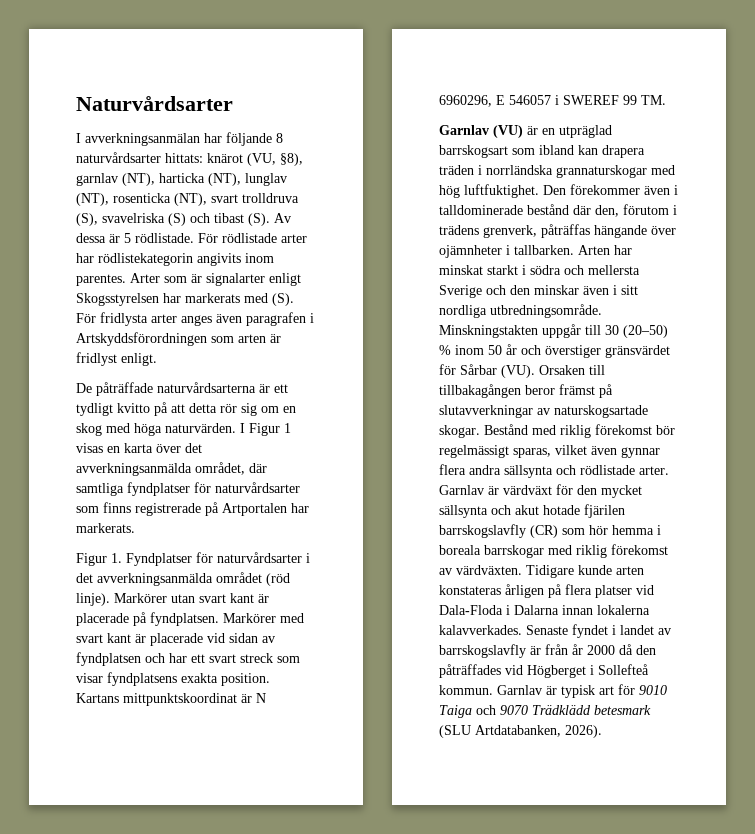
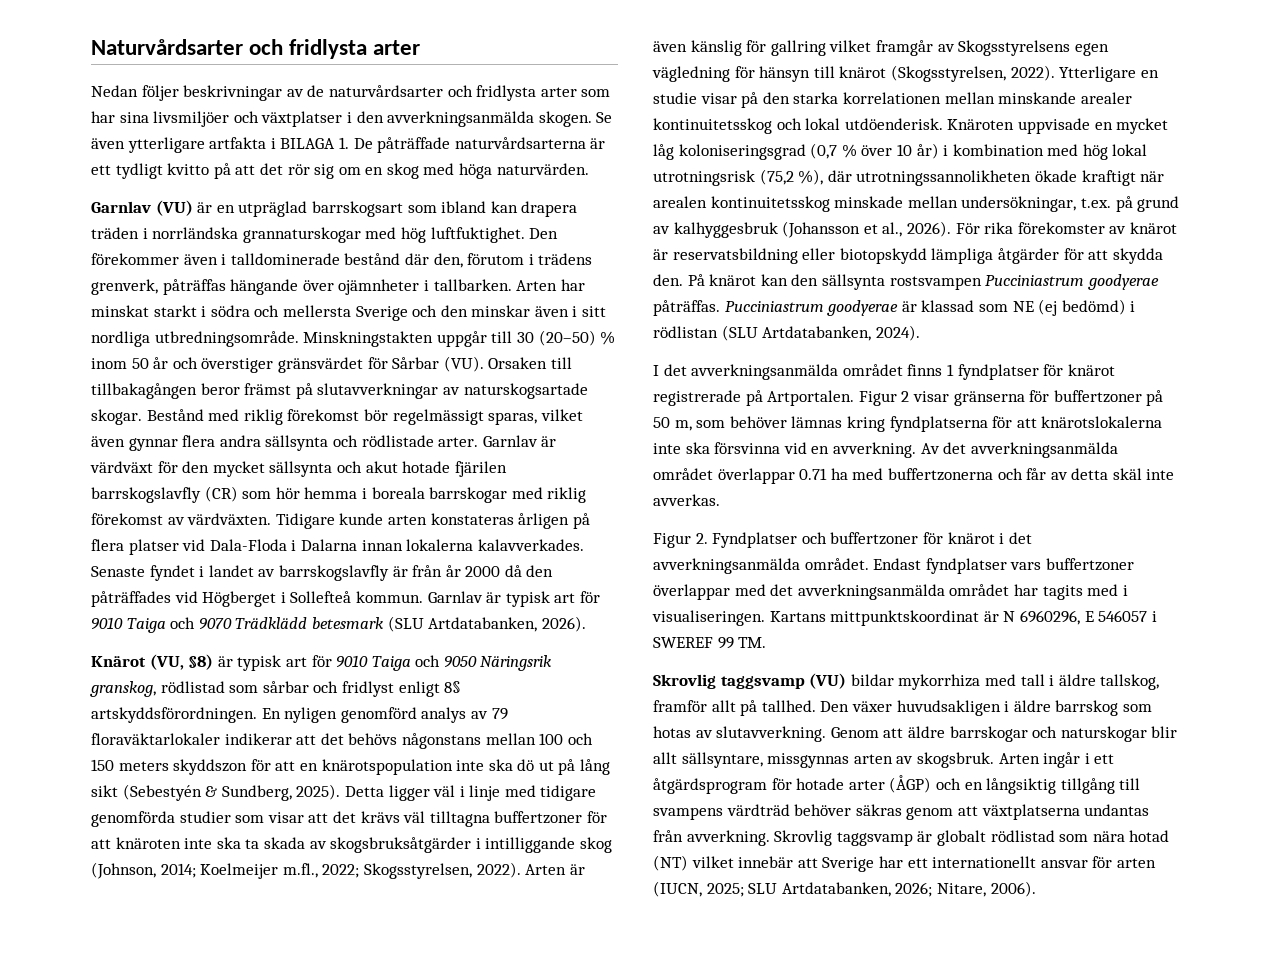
- Naturvårdsarter
- I avverkningsanmälan har följande 8 naturvårdsarter hittats: knärot (VU, §8), garnlav (NT), harticka (NT), lunglav (NT), rosenticka (NT), svart trolldruva (S), svavelriska (S) och tibast (S). Av dessa är 5 rödlistade. För rödlistade arter har rödlistekategorin angivits inom parentes. Arter som är signalarter enligt Skogsstyrelsen har markerats med (S). För fridlysta arter anges även paragrafen i Artskyddsförordningen som arten är fridlyst enligt.
- De påträffade naturvårdsarterna är ett tydligt kvitto på att detta rör sig om en skog med höga naturvärden. I Figur 1 visas en karta över det avverkningsanmälda området, där samtliga fyndplatser för naturvårdsarter som finns registrerade på Artportalen har markerats.
- Figur 1. Fyndplatser för naturvårdsarter i det avverkningsanmälda området (röd linje). Markörer utan svart kant är placerade på fyndplatsen. Markörer med svart kant är placerade vid sidan av fyndplatsen och har ett svart streck som visar fyndplatsens exakta position. Kartans mittpunktskoordinat är N 6960296, E 546057 i SWEREF 99 TM.
+ Naturvårdsarter och fridlysta arter
+ Nedan följer beskrivningar av de naturvårdsarter och fridlysta arter som har sina livsmiljöer och växtplatser i den avverkningsanmälda skogen. Se även ytterligare artfakta i BILAGA 1. De påträffade naturvårdsarterna är ett tydligt kvitto på att det rör sig om en skog med höga naturvärden.
+ Knärot (VU, §8) är typisk art för 9010 Taiga och 9050 Näringsrik granskog, rödlistad som sårbar och fridlyst enligt 8§ artskyddsförordningen. En nyligen genomförd analys av 79 floraväktarlokaler indikerar att det behövs någonstans mellan 100 och 150 meters skyddszon för att en knärotspopulation inte ska dö ut på lång sikt (Sebestyén & Sundberg, 2025). Detta ligger väl i linje med tidigare genomförda studier som visar att det krävs väl tilltagna buffertzoner för att knäroten inte ska ta skada av skogsbruksåtgärder i intilliggande skog (Johnson, 2014; Koelmeijer m.fl., 2022; Skogsstyrelsen, 2022). Arten är även känslig för gallring vilket framgår av Skogsstyrelsens egen vägledning för hänsyn till knärot (Skogsstyrelsen, 2022). Ytterligare en studie visar på den starka korrelationen mellan minskande arealer kontinuitetsskog och lokal utdöenderisk. Knäroten uppvisade en mycket låg koloniseringsgrad (0,7 % över 10 år) i kombination med hög lokal utrotningsrisk (75,2 %), där utrotningssannolikheten ökade kraftigt när arealen kontinuitetsskog minskade mellan undersökningar, t.ex. på grund av kalhyggesbruk (Johansson et al., 2026). För rika förekomster av knärot är reservatsbildning eller biotopskydd lämpliga åtgärder för att skydda den. På knärot kan den sällsynta rostsvampen Pucciniastrum goodyerae påträffas. Pucciniastrum goodyerae är klassad som NE (ej bedömd) i rödlistan (SLU Artdatabanken, 2024).
+ I det avverkningsanmälda området finns 1 fyndplatser för knärot registrerade på Artportalen. Figur 2 visar gränserna för buffertzoner på 50 m, som behöver lämnas kring fyndplatserna för att knärotslokalerna inte ska försvinna vid en avverkning. Av det avverkningsanmälda området överlappar 0.71 ha med buffertzonerna och får av detta skäl inte avverkas.
+ Figur 2. Fyndplatser och buffertzoner för knärot i det avverkningsanmälda området. Endast fyndplatser vars buffertzoner överlappar med det avverkningsanmälda området har tagits med i visualiseringen. Kartans mittpunktskoordinat är N 6960296, E 546057 i SWEREF 99 TM.
+ Skrovlig taggsvamp (VU) bildar mykorrhiza med tall i äldre tallskog, framför allt på tallhed. Den växer huvudsakligen i äldre barrskog som hotas av slutavverkning. Genom att äldre barrskogar och naturskogar blir allt sällsyntare, missgynnas arten av skogsbruk. Arten ingår i ett åtgärdsprogram för hotade arter (ÅGP) och en långsiktig tillgång till svampens värdträd behöver säkras genom att växtplatserna undantas från avverkning. Skrovlig taggsvamp är globalt rödlistad som nära hotad (NT) vilket innebär att Sverige har ett internationellt ansvar för arten (IUCN, 2025; SLU Artdatabanken, 2026; Nitare, 2006).

